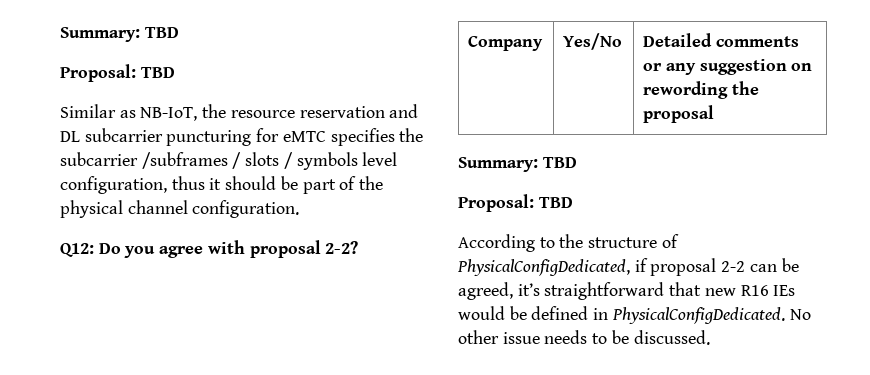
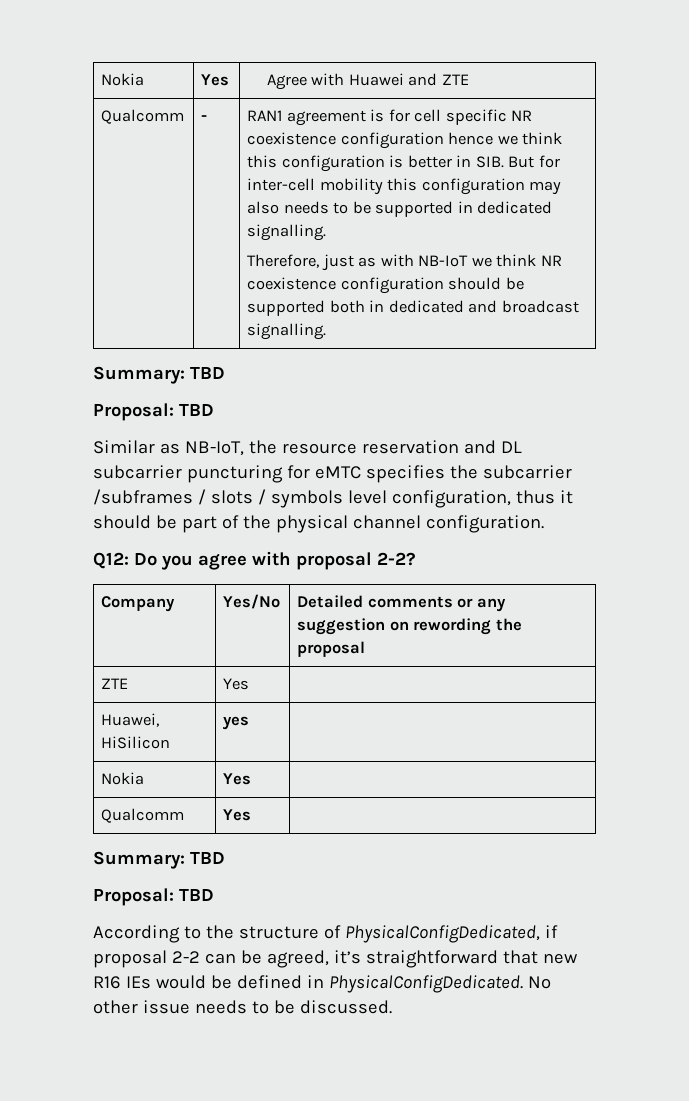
+ Nokia | Yes | Agree with Huawei and ZTE
+ Qualcomm | - | RAN1 agreement is for cell specific NR coexistence configuration hence we think this configuration is better in SIB. But for inter-cell mobility this configuration may also needs to be supported in dedicated signalling.
+ Therefore, just as with NB-IoT we think NR coexistence configuration should be supported both in dedicated and broadcast signalling.
+ ZTE | Yes |
+ Huawei, HiSilicon | yes |
+ Nokia | Yes |
+ Qualcomm | Yes |

